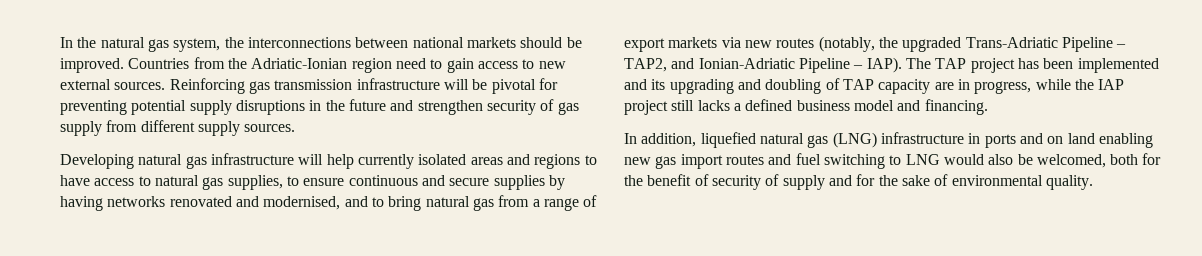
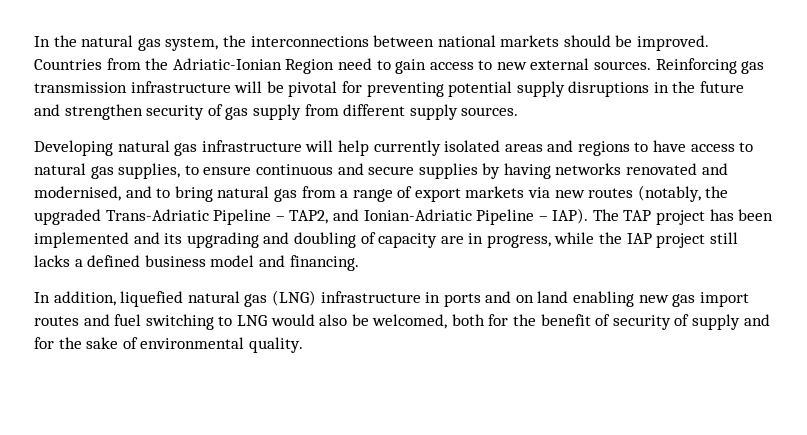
- Countries from the Adriatic-Ionian region need to gain access to new external sources.
+ Countries from the Adriatic-Ionian Region need to gain access to new external sources.
- The TAP project has been implemented and its upgrading and doubling of TAP capacity are in progress, while the IAP project still lacks a defined business model and financing.
+ The TAP project has been implemented and its upgrading and doubling of capacity are in progress, while the IAP project still lacks a defined business model and financing.

